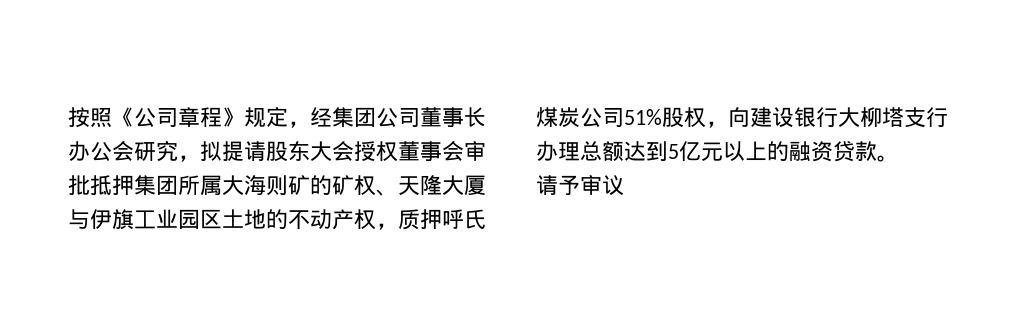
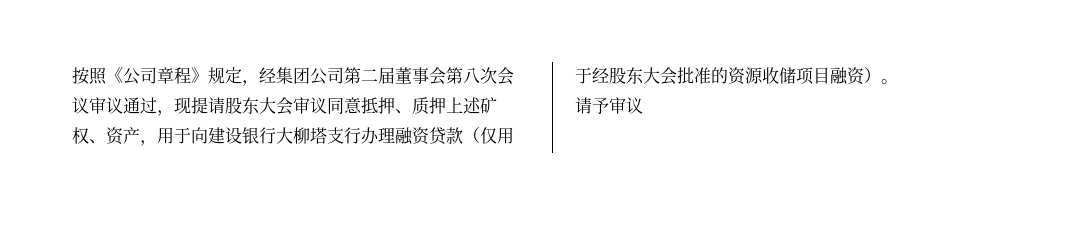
- 按照《公司章程》规定，经集团公司董事长办公会研究，拟提请股东大会授权董事会审批抵押集团所属大海则矿的矿权、天隆大厦与伊旗工业园区土地的不动产权，质押呼氏煤炭公司51%股权，向建设银行大柳塔支行办理总额达到5亿元以上的融资贷款。
+ 按照《公司章程》规定，经集团公司第二届董事会第八次会议审议通过，现提请股东大会审议同意抵押、质押上述矿权、资产，用于向建设银行大柳塔支行办理融资贷款（仅用于经股东大会批准的资源收储项目融资）。

